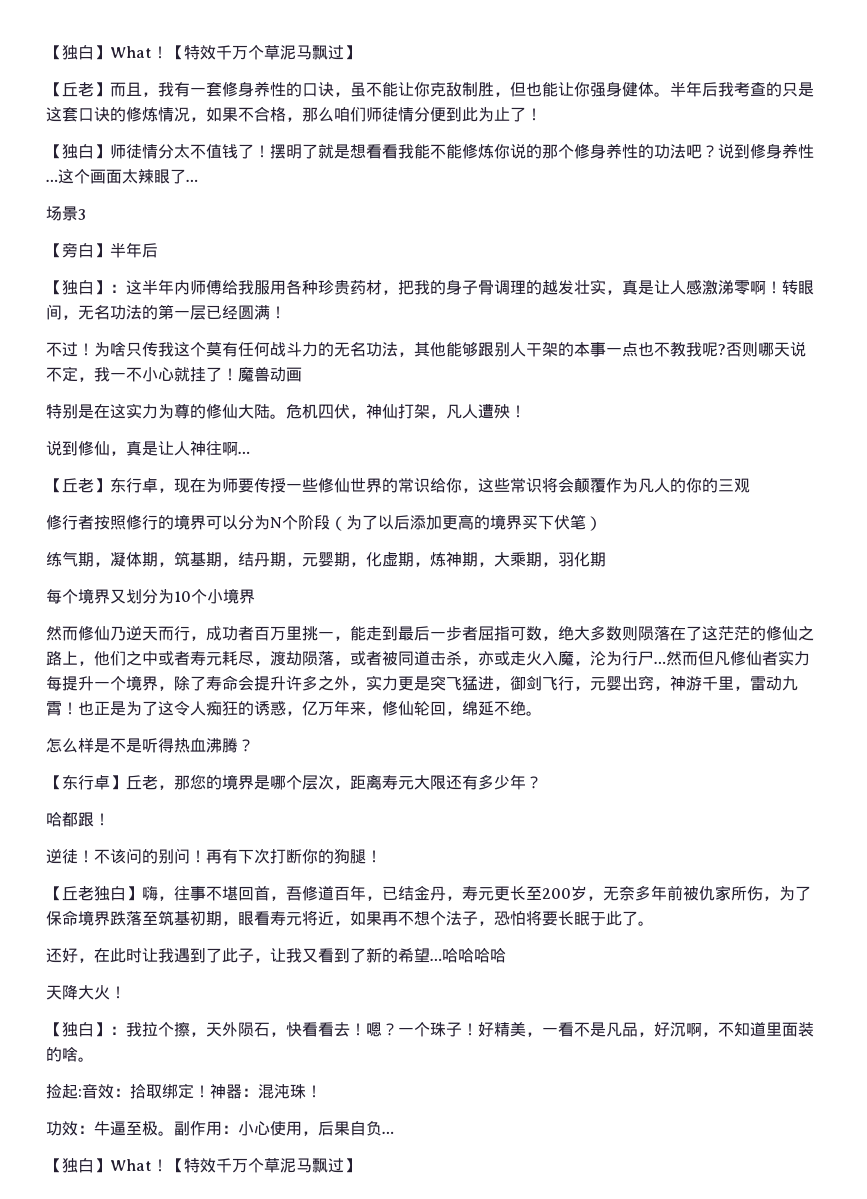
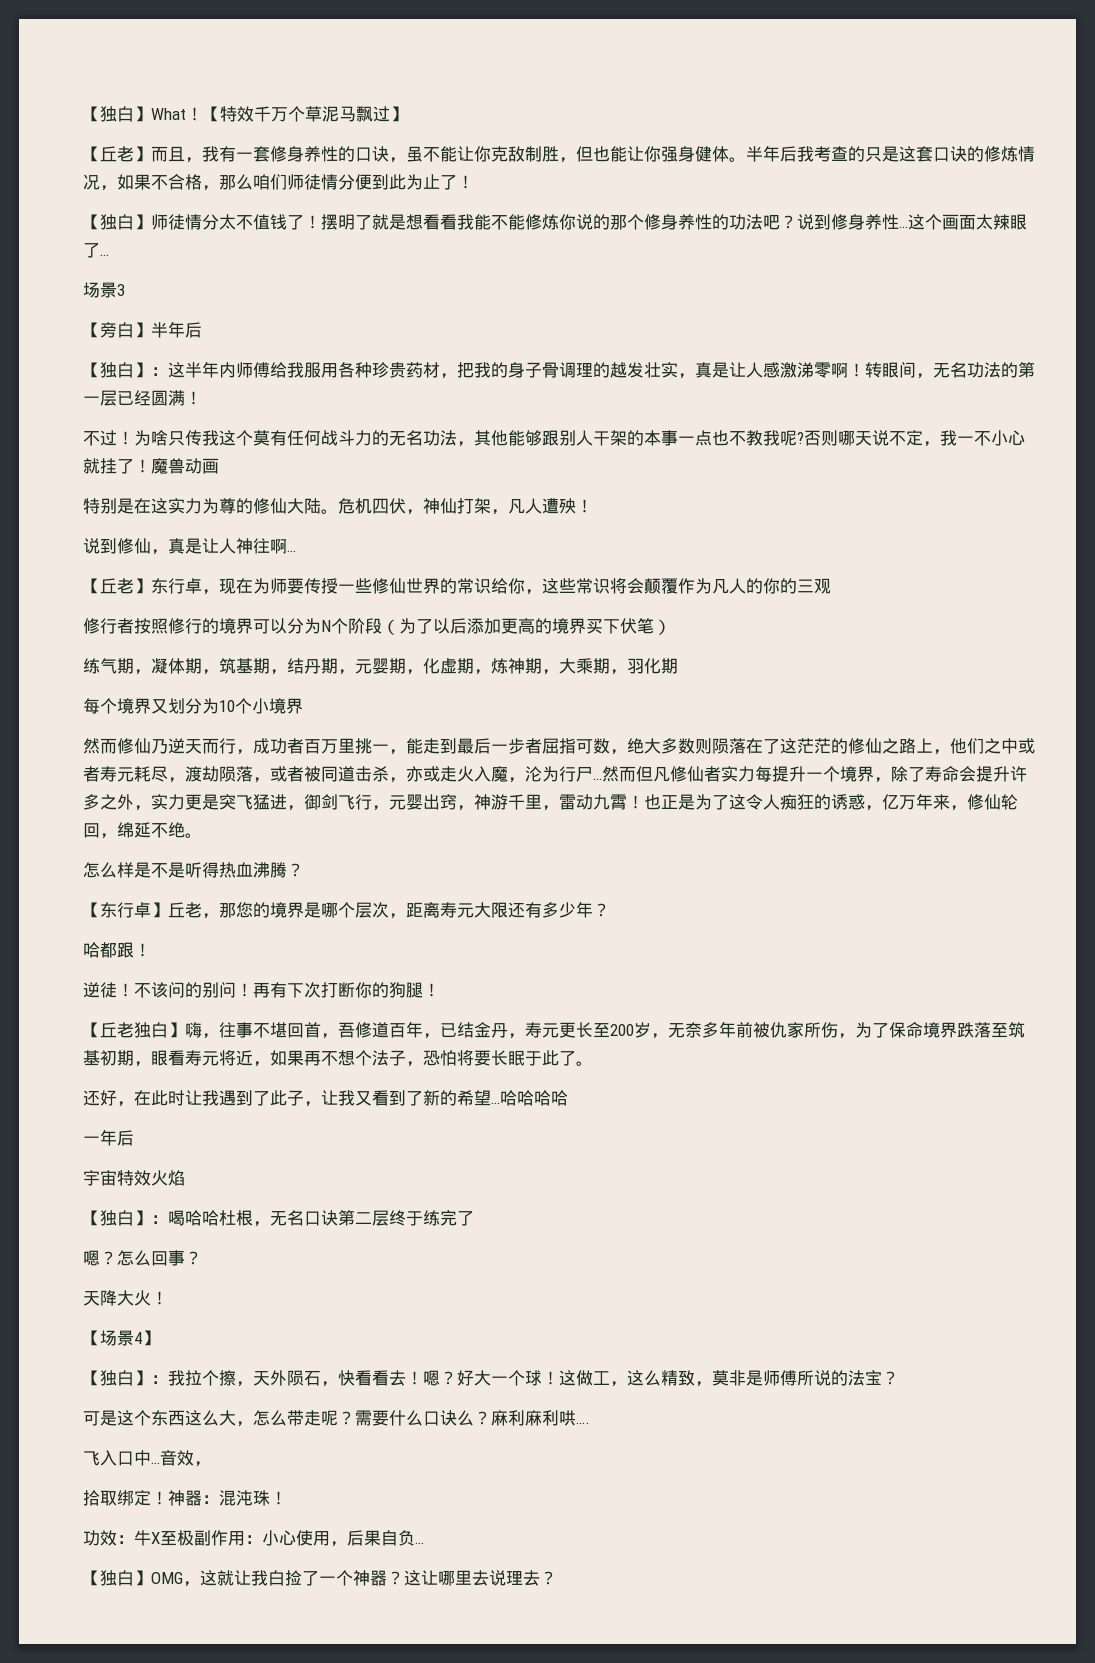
+ 一年后
+ 宇宙特效火焰
+ 【独白】：喝哈哈杜根，无名口诀第二层终于练完了
+ 嗯？怎么回事？
+ 【场景4】
- 一个珠子！好精美，一看不是凡品，好沉啊，不知道里面装的啥。
- 捡起:音效：拾取绑定！
+ 好大一个球！这做工，这么精致，莫非是师傅所说的法宝？
+ 可是这个东西这么大，怎么带走呢？需要什么口诀么？麻利麻利哄….
+ 飞入口中…音效，
+ 拾取绑定！
- 功效：牛逼至极。副作用：小心使用，后果自负…
- 【独白】What！【特效千万个草泥马飘过】
+ 功效：牛X至极副作用：小心使用，后果自负…
+ 【独白】OMG，这就让我白捡了一个神器？这让哪里去说理去？

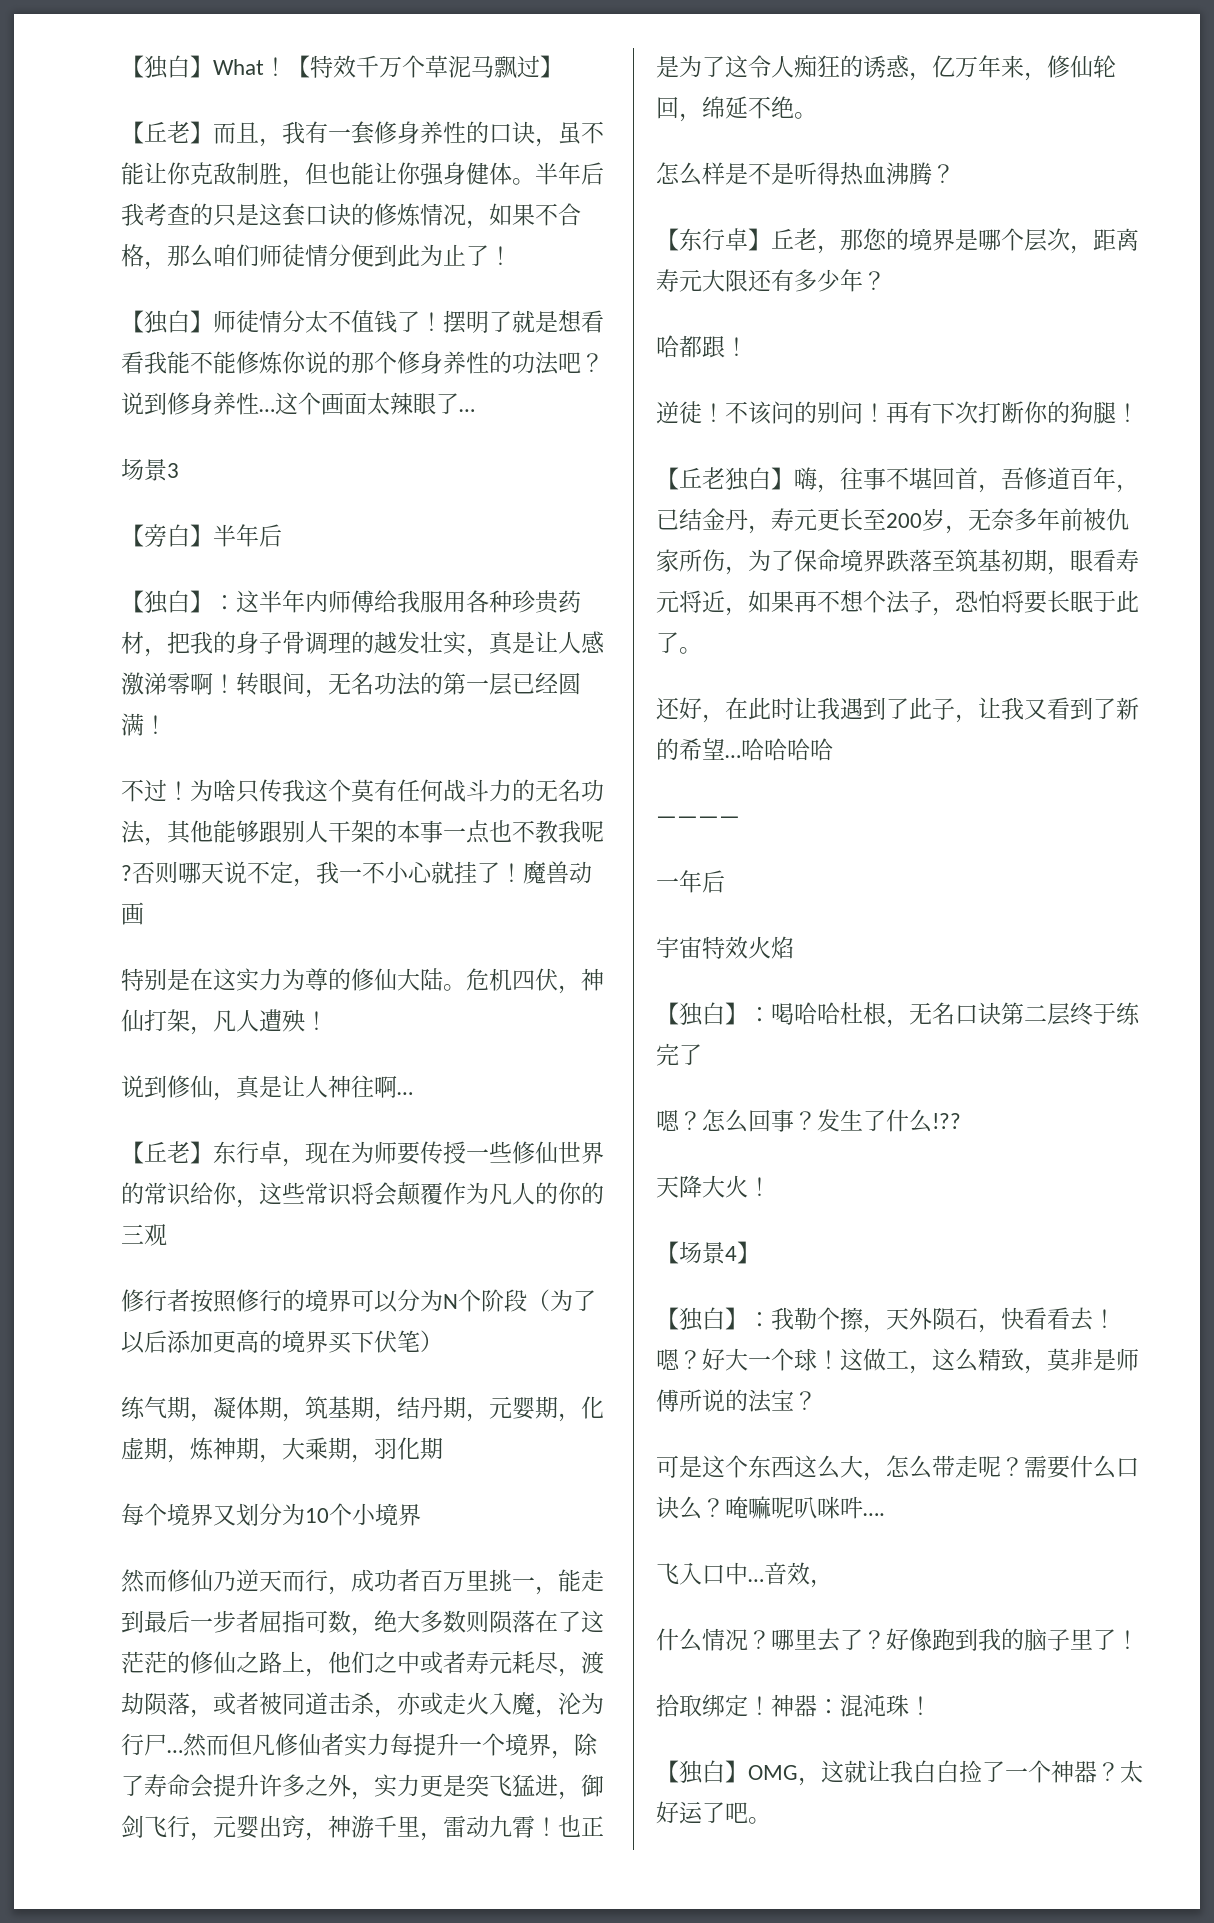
+ ————
+ 发生了什么!??
- 【独白】：我拉个擦，天外陨石，快看看去！
+ 【独白】：我勒个擦，天外陨石，快看看去！
- 麻利麻利哄….
+ 唵嘛呢叭咪吽….
+ 什么情况？哪里去了？好像跑到我的脑子里了！
- 功效：牛X至极副作用：小心使用，后果自负…
- 【独白】OMG，这就让我白捡了一个神器？
+ 【独白】OMG，这就让我白白捡了一个神器？
- 这让哪里去说理去？
+ 太好运了吧。

